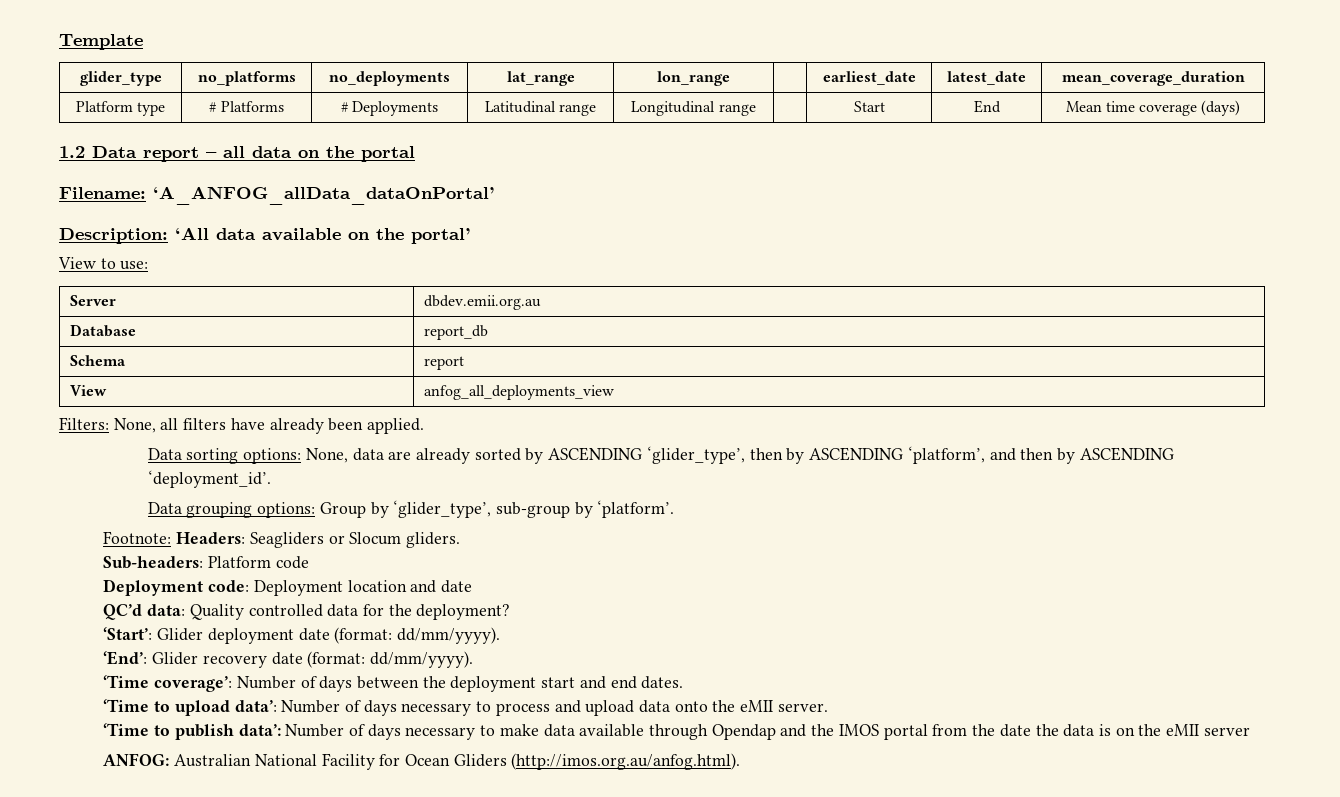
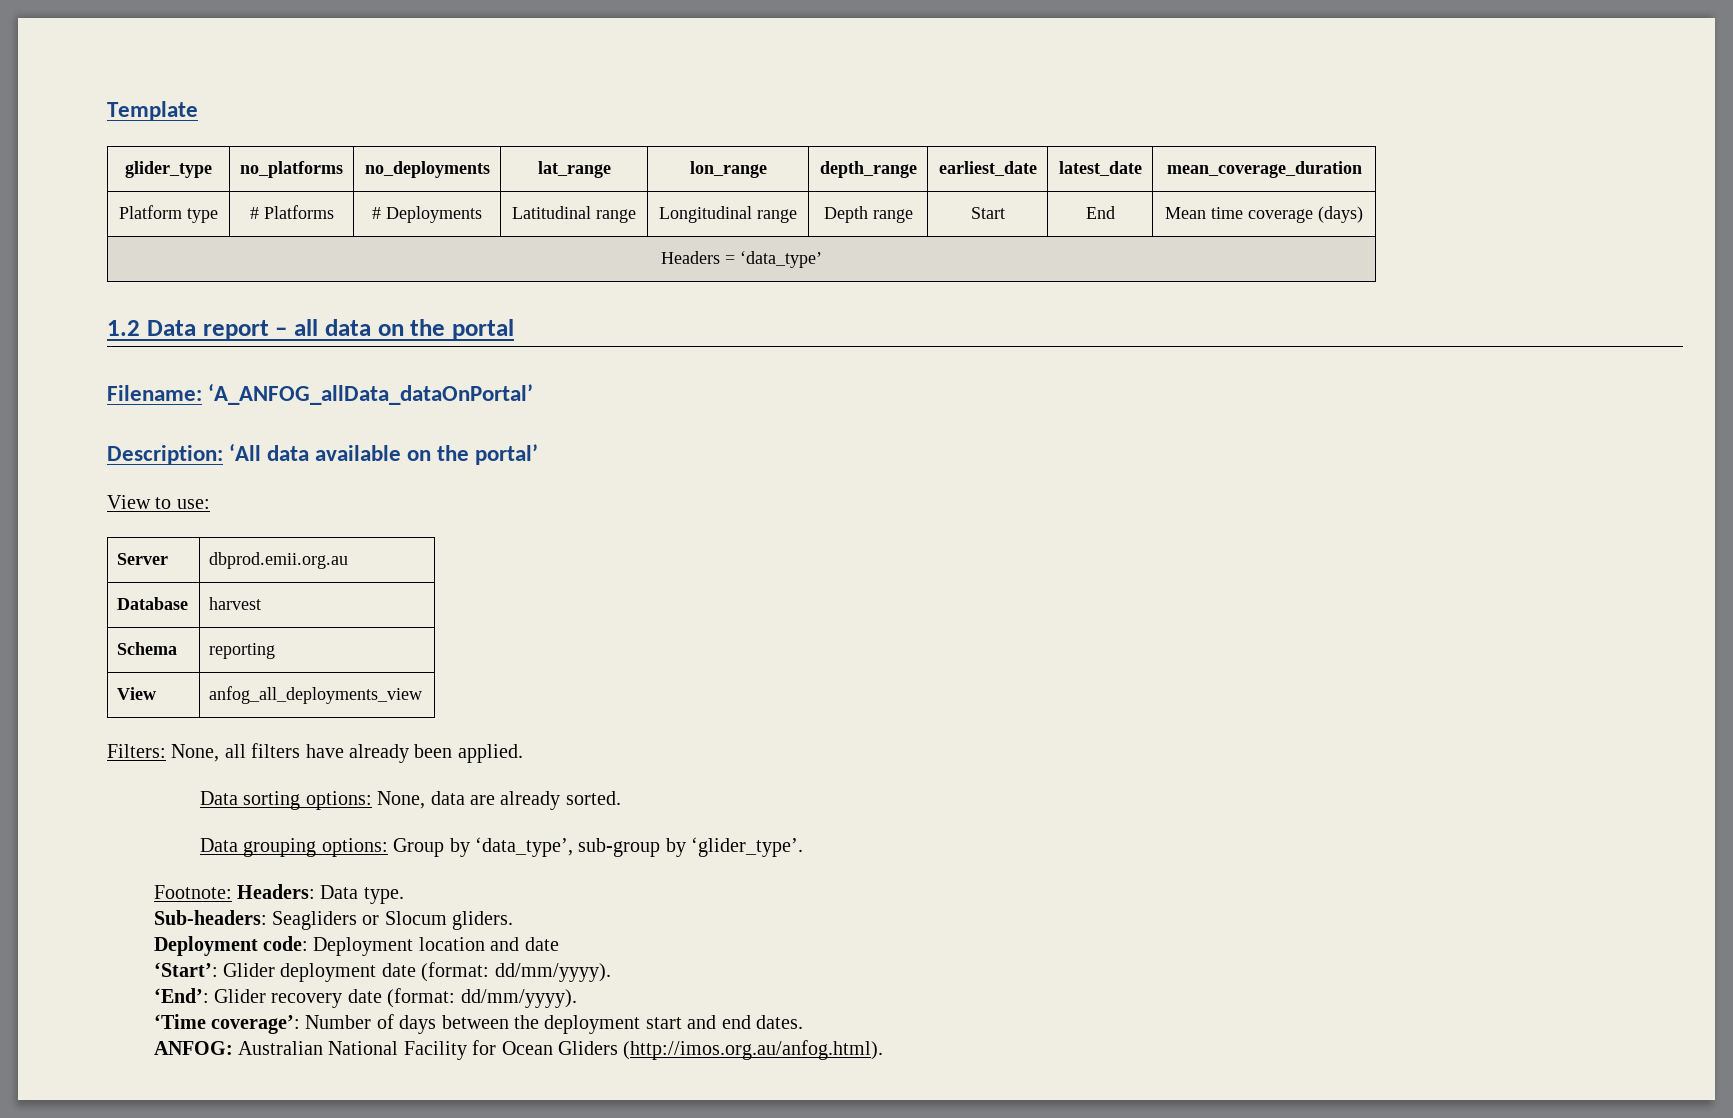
- glider_type | no_platforms | no_deployments | lat_range | lon_range | | earliest_date | latest_date | mean_coverage_duration
+ glider_type | no_platforms | no_deployments | lat_range | lon_range | depth_range | earliest_date | latest_date | mean_coverage_duration
- Platform type | # Platforms | # Deployments | Latitudinal range | Longitudinal range | | Start | End | Mean time coverage (days)
+ Platform type | # Platforms | # Deployments | Latitudinal range | Longitudinal range | Depth range | Start | End | Mean time coverage (days)
+ Headers = ‘data_type’
- Server | dbdev.emii.org.au
+ Server | dbprod.emii.org.au
- Database | report_db
+ Database | harvest
- Schema | report
+ Schema | reporting
- Data sorting options: None, data are already sorted by ASCENDING ‘glider_type’, then by ASCENDING ‘platform’, and then by ASCENDING ‘deployment_id’.
+ Data sorting options: None, data are already sorted.
- Data grouping options: Group by ‘glider_type’, sub-group by ‘platform’.
+ Data grouping options: Group by ‘data_type’, sub-group by ‘glider_type’.
- Footnote: Headers: Seagliders or Slocum gliders.
+ Footnote: Headers: Data type.
+ Sub-headers: Seagliders or Slocum gliders.
- Sub-headers: Platform code
- QC’d data: Quality controlled data for the deployment?
- ‘Time to upload data’: Number of days necessary to process and upload data onto the eMII server.
- ‘Time to publish data’: Number of days necessary to make data available through Opendap and the IMOS portal from the date the data is on the eMII server

